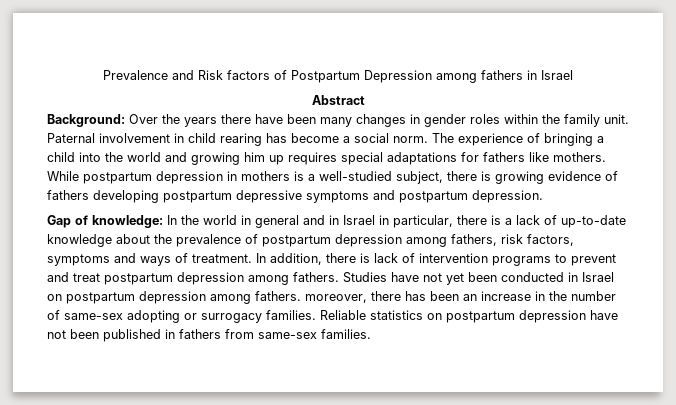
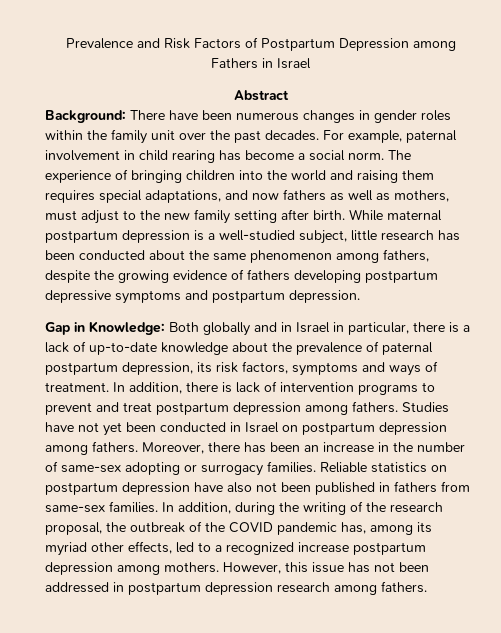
- Prevalence and Risk factors of Postpartum Depression among fathers in Israel
+ Prevalence and Risk Factors of Postpartum Depression among Fathers in Israel
- Background: Over the years there have been many changes in gender roles within the family unit. Paternal involvement in child rearing has become a social norm.
+ Background: There have been numerous changes in gender roles within the family unit over the past decades. For example, paternal involvement in child rearing has become a social norm.
- The experience of bringing a child into the world and growing him up requires special adaptations for fathers like mothers. While postpartum depression in mothers is a well-studied subject, there is growing evidence of fathers developing postpartum depressive symptoms and postpartum depression.
+ The experience of bringing children into the world and raising them requires special adaptations, and now fathers as well as mothers, must adjust to the new family setting after birth. While maternal postpartum depression is a well-studied subject, little research has been conducted about the same phenomenon among fathers, despite the growing evidence of fathers developing postpartum depressive symptoms and postpartum depression.
- Gap of knowledge: In the world in general and in Israel in particular, there is a lack of up-to-date knowledge about the prevalence of postpartum depression among fathers, risk factors, symptoms and ways of treatment.
+ Gap in Knowledge: Both globally and in Israel in particular, there is a lack of up-to-date knowledge about the prevalence of paternal postpartum depression, its risk factors, symptoms and ways of treatment.
- Studies have not yet been conducted in Israel on postpartum depression among fathers. moreover, there has been an increase in the number of same-sex adopting or surrogacy families.
+ Studies have not yet been conducted in Israel on postpartum depression among fathers. Moreover, there has been an increase in the number of same-sex adopting or surrogacy families.
- Reliable statistics on postpartum depression have not been published in fathers from same-sex families.
+ Reliable statistics on postpartum depression have also not been published in fathers from same-sex families.
+ In addition, during the writing of the research proposal, the outbreak of the COVID pandemic has, among its myriad other effects, led to a recognized increase postpartum depression among mothers. However, this issue has not been addressed in postpartum depression research among fathers.

